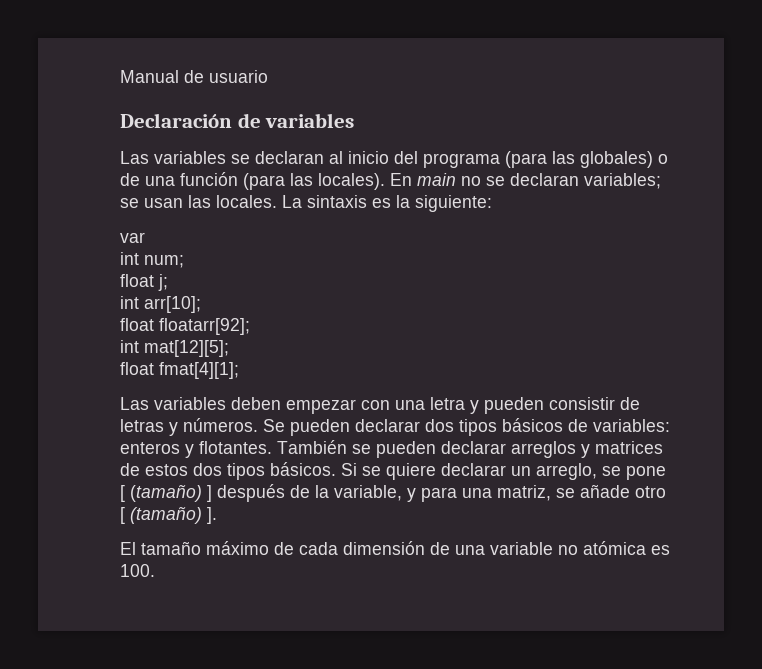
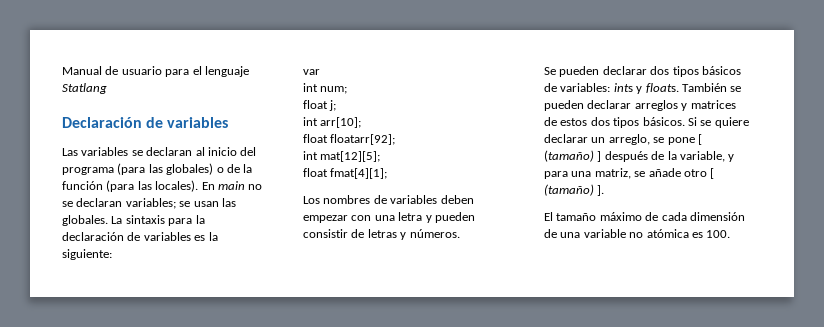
- Manual de usuario
+ Manual de usuario para el lenguaje Statlang
- Las variables se declaran al inicio del programa (para las globales) o de una función (para las locales).
+ Las variables se declaran al inicio del programa (para las globales) o de la función (para las locales).
- En main no se declaran variables; se usan las locales.
+ En main no se declaran variables; se usan las globales.
- La sintaxis es la siguiente:
+ La sintaxis para la declaración de variables es la siguiente:
- Las variables deben empezar con una letra y pueden consistir de letras y números. Se pueden declarar dos tipos básicos de variables: enteros y flotantes.
+ Los nombres de variables deben empezar con una letra y pueden consistir de letras y números.
+ Se pueden declarar dos tipos básicos de variables: ints y floats.

